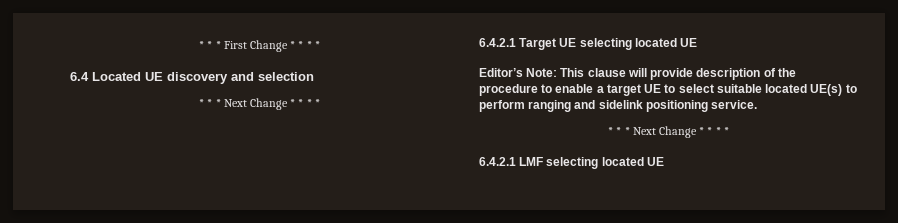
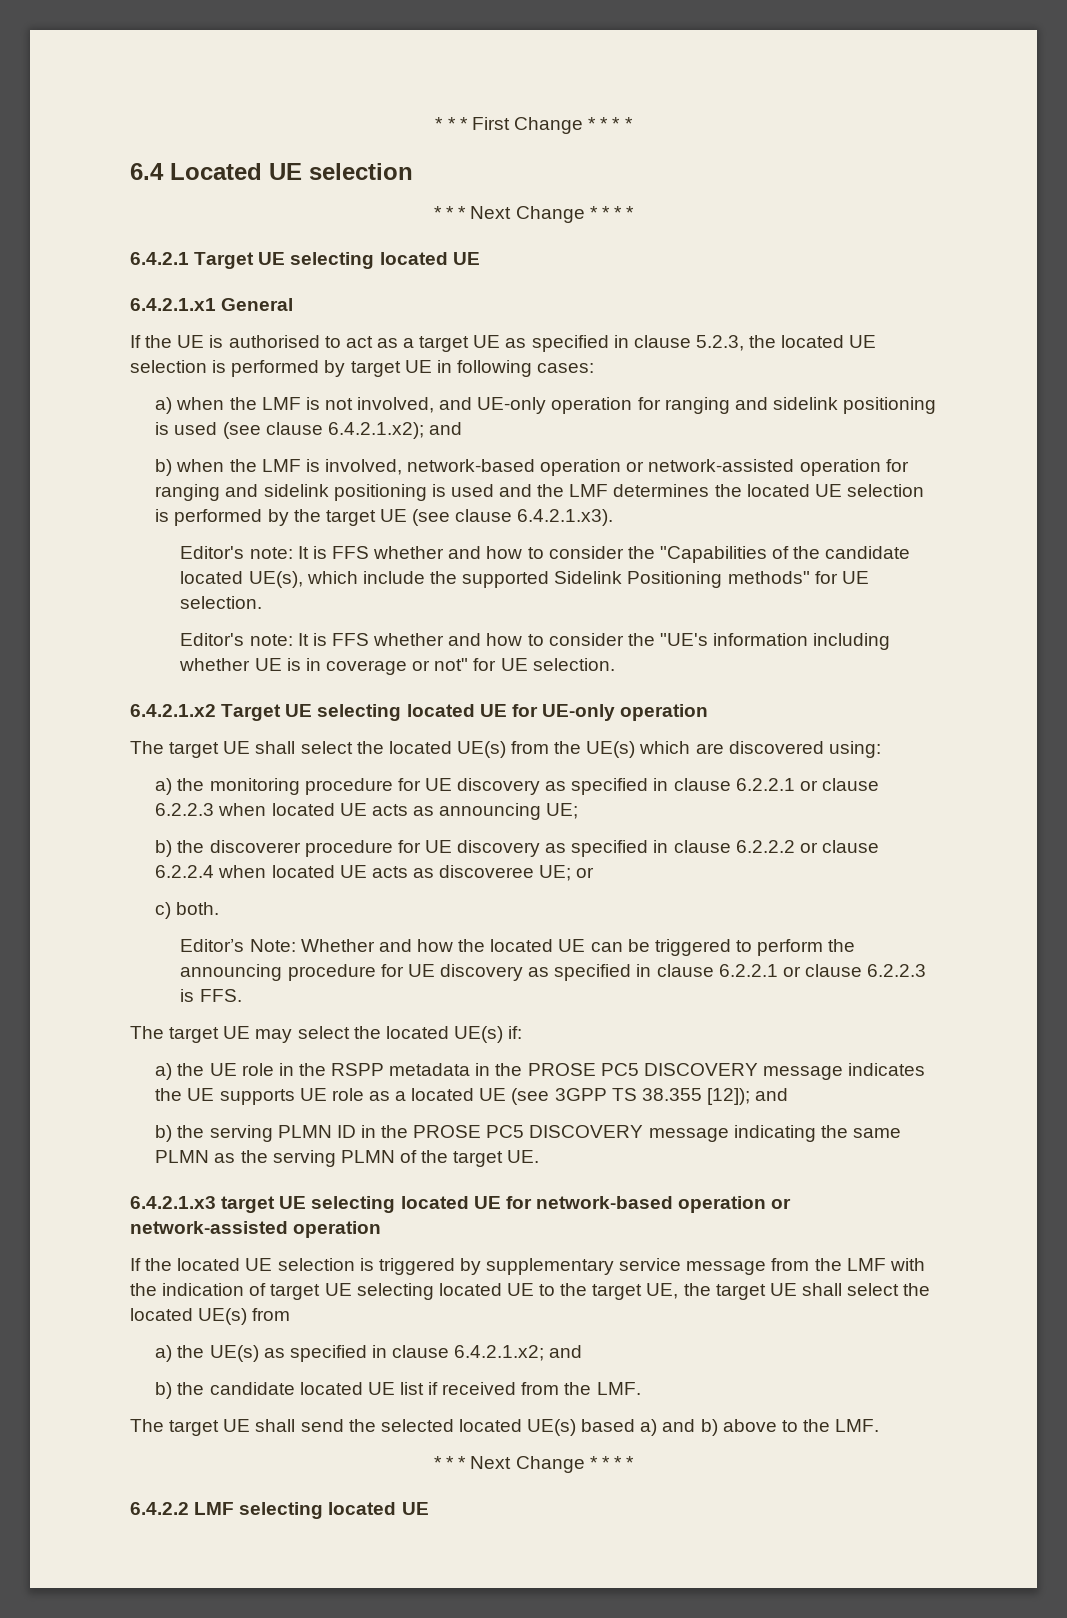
- 6.4 Located UE discovery and selection
+ 6.4 Located UE selection
- Editor’s Note: This clause will provide description of the procedure to enable a target UE to select suitable located UE(s) to perform ranging and sidelink positioning service.
+ 6.4.2.1.x1 General
+ If the UE is authorised to act as a target UE as specified in clause 5.2.3, the located UE selection is performed by target UE in following cases:
+ a) when the LMF is not involved, and UE-only operation for ranging and sidelink positioning is used (see clause 6.4.2.1.x2); and
+ b) when the LMF is involved, network-based operation or network-assisted operation for ranging and sidelink positioning is used and the LMF determines the located UE selection is performed by the target UE (see clause 6.4.2.1.x3).
+ Editor's note: It is FFS whether and how to consider the "Capabilities of the candidate located UE(s), which include the supported Sidelink Positioning methods" for UE selection.
+ Editor's note: It is FFS whether and how to consider the "UE's information including whether UE is in coverage or not" for UE selection.
+ 6.4.2.1.x2 Target UE selecting located UE for UE-only operation
+ The target UE shall select the located UE(s) from the UE(s) which are discovered using:
+ a) the monitoring procedure for UE discovery as specified in clause 6.2.2.1 or clause 6.2.2.3 when located UE acts as announcing UE;
+ b) the discoverer procedure for UE discovery as specified in clause 6.2.2.2 or clause 6.2.2.4 when located UE acts as discoveree UE; or
+ c) both.
+ Editor’s Note: Whether and how the located UE can be triggered to perform the announcing procedure for UE discovery as specified in clause 6.2.2.1 or clause 6.2.2.3 is FFS.
+ The target UE may select the located UE(s) if:
+ a) the UE role in the RSPP metadata in the PROSE PC5 DISCOVERY message indicates the UE supports UE role as a located UE (see 3GPP TS 38.355 [12]); and
+ b) the serving PLMN ID in the PROSE PC5 DISCOVERY message indicating the same PLMN as the serving PLMN of the target UE.
+ 6.4.2.1.x3 target UE selecting located UE for network-based operation or network-assisted operation
+ If the located UE selection is triggered by supplementary service message from the LMF with the indication of target UE selecting located UE to the target UE, the target UE shall select the located UE(s) from
+ a) the UE(s) as specified in clause 6.4.2.1.x2; and
+ b) the candidate located UE list if received from the LMF.
+ The target UE shall send the selected located UE(s) based a) and b) above to the LMF.
  * * * Next Change * * * *
- 6.4.2.1 LMF selecting located UE
+ 6.4.2.2 LMF selecting located UE

